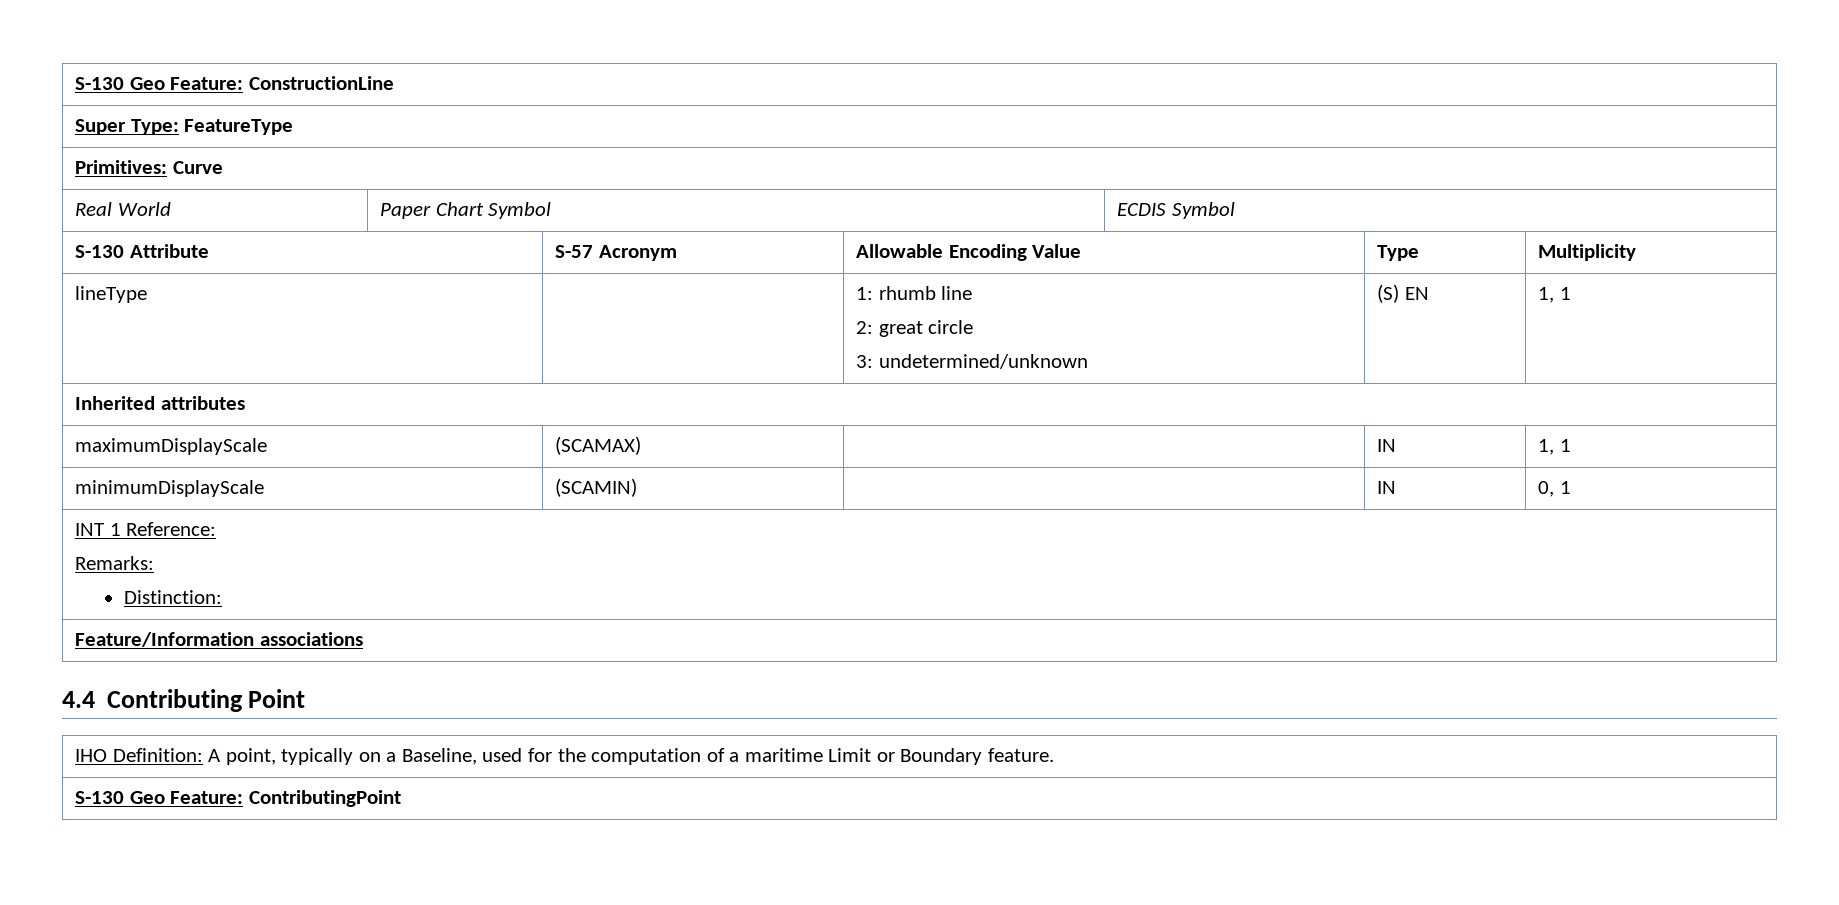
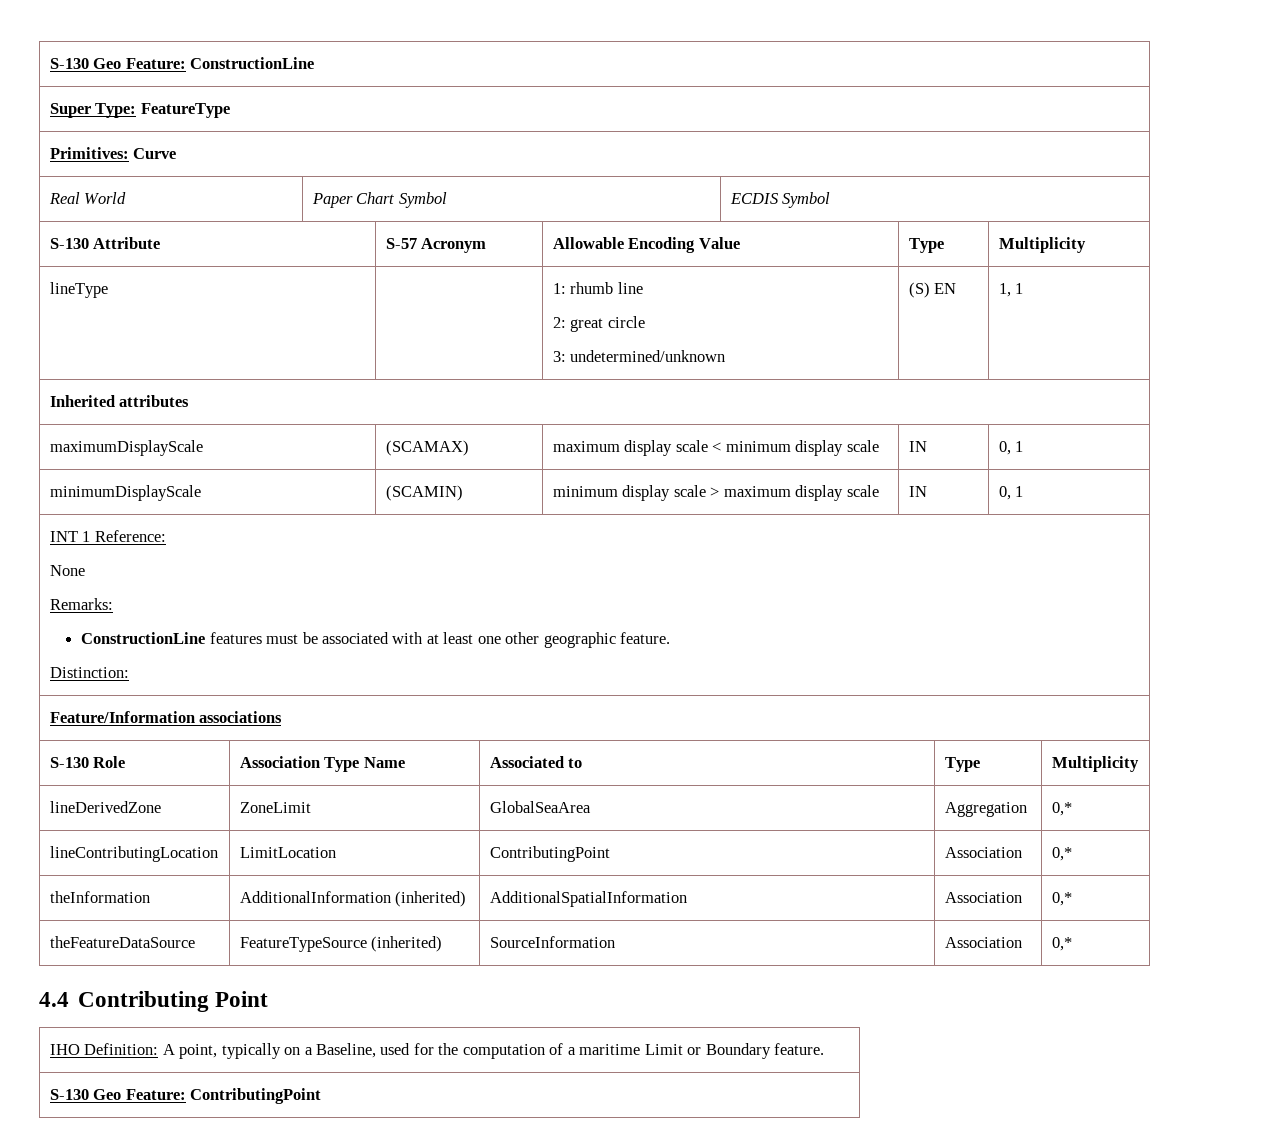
- maximumDisplayScale | (SCAMAX) | | IN | 1, 1
+ maximumDisplayScale | (SCAMAX) | maximum display scale < minimum display scale | IN | 0, 1
- minimumDisplayScale | (SCAMIN) | | IN | 0, 1
+ minimumDisplayScale | (SCAMIN) | minimum display scale > maximum display scale | IN | 0, 1
  INT 1 Reference:
+ None
  Remarks:
+ ConstructionLine features must be associated with at least one other geographic feature.
  Distinction:
  Feature/Information associations
+ S-130 Role | Association Type Name | Associated to | Type | Multiplicity
+ lineDerivedZone | ZoneLimit | GlobalSeaArea | Aggregation | 0,*
+ lineContributingLocation | LimitLocation | ContributingPoint | Association | 0,*
+ theInformation | AdditionalInformation (inherited) | AdditionalSpatialInformation | Association | 0,*
+ theFeatureDataSource | FeatureTypeSource (inherited) | SourceInformation | Association | 0,*

